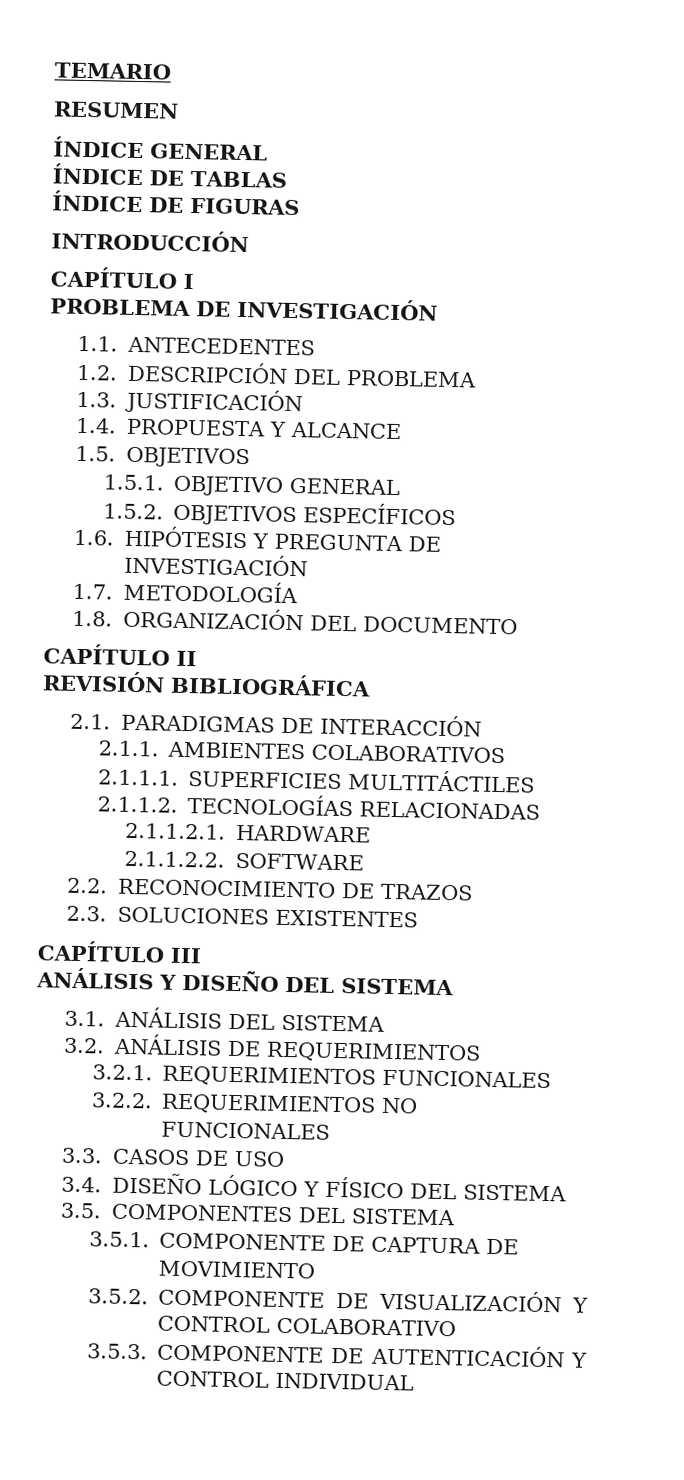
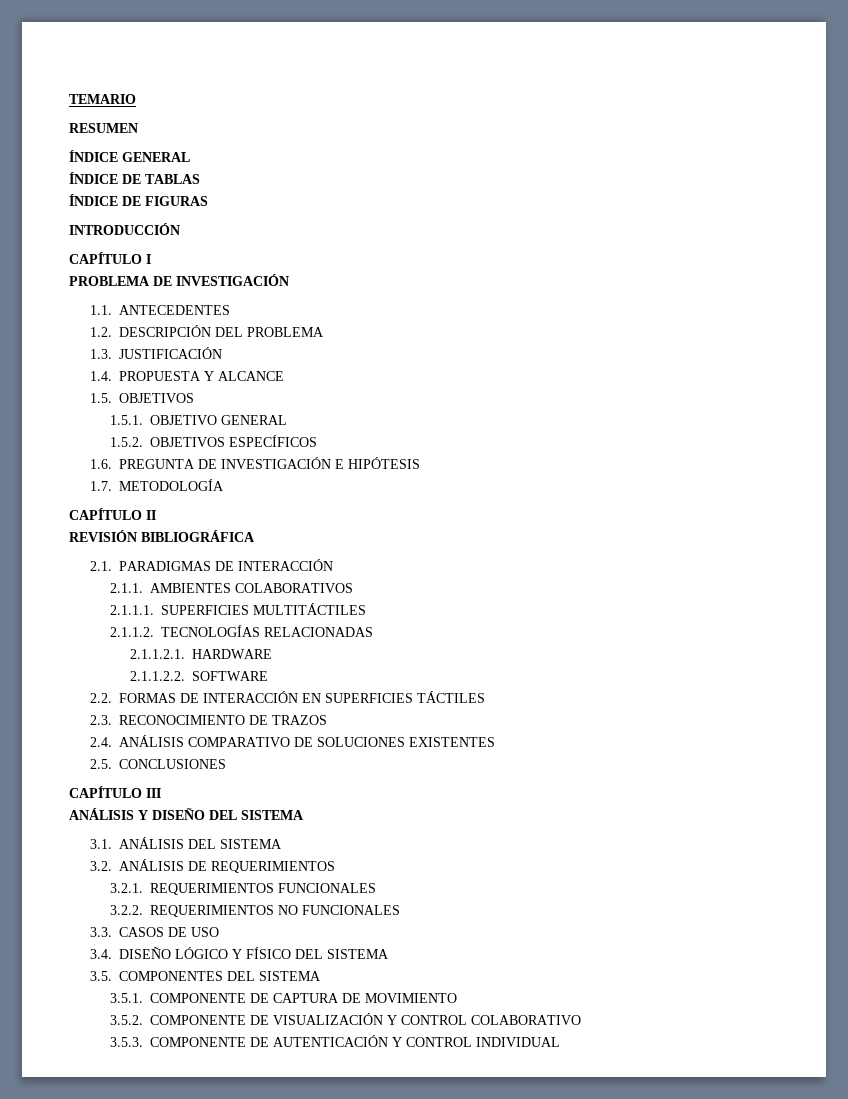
- 1.6. HIPÓTESIS Y PREGUNTA DE INVESTIGACIÓN
+ 1.6. PREGUNTA DE INVESTIGACIÓN E HIPÓTESIS
- 1.8. ORGANIZACIÓN DEL DOCUMENTO
- 2.2. RECONOCIMIENTO DE TRAZOS
+ 2.2. FORMAS DE INTERACCIÓN EN SUPERFICIES TÁCTILES
+ 2.3. RECONOCIMIENTO DE TRAZOS
- 2.3. SOLUCIONES EXISTENTES
+ 2.4. ANÁLISIS COMPARATIVO DE SOLUCIONES EXISTENTES
+ 2.5. CONCLUSIONES

